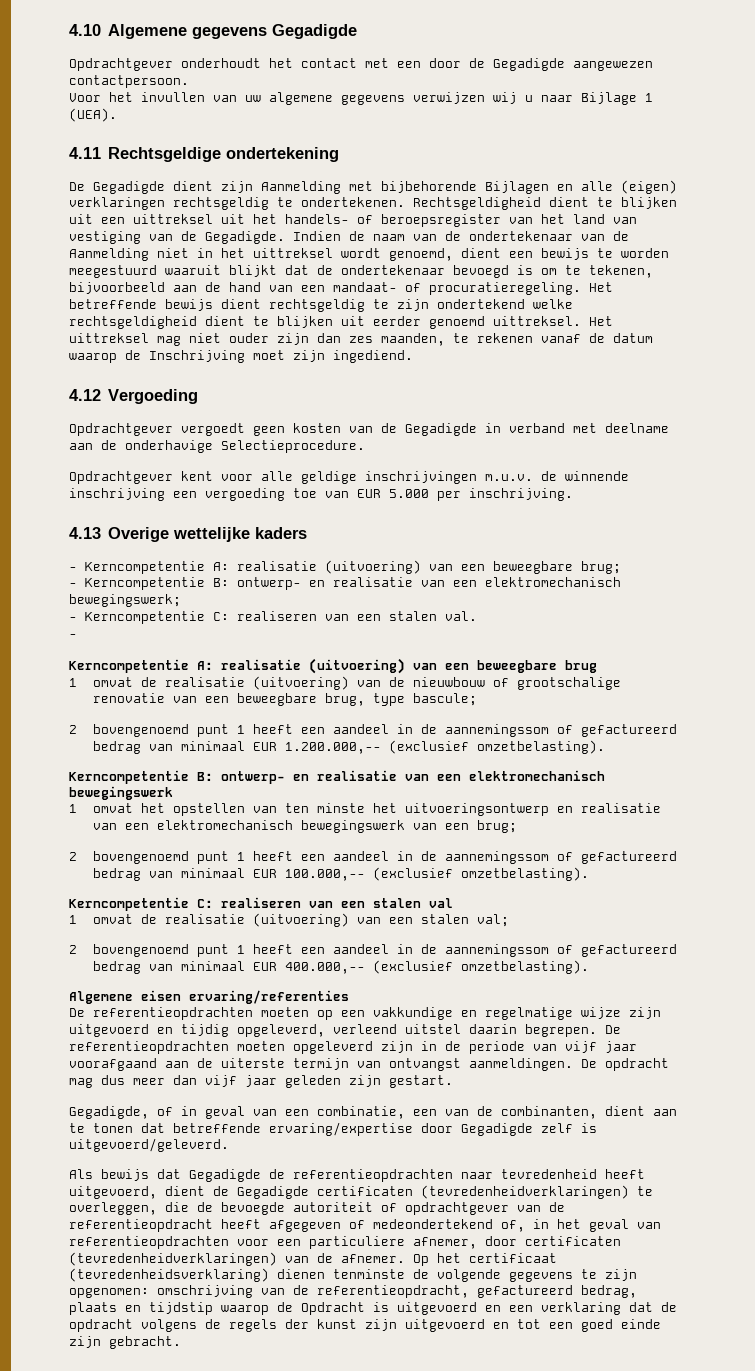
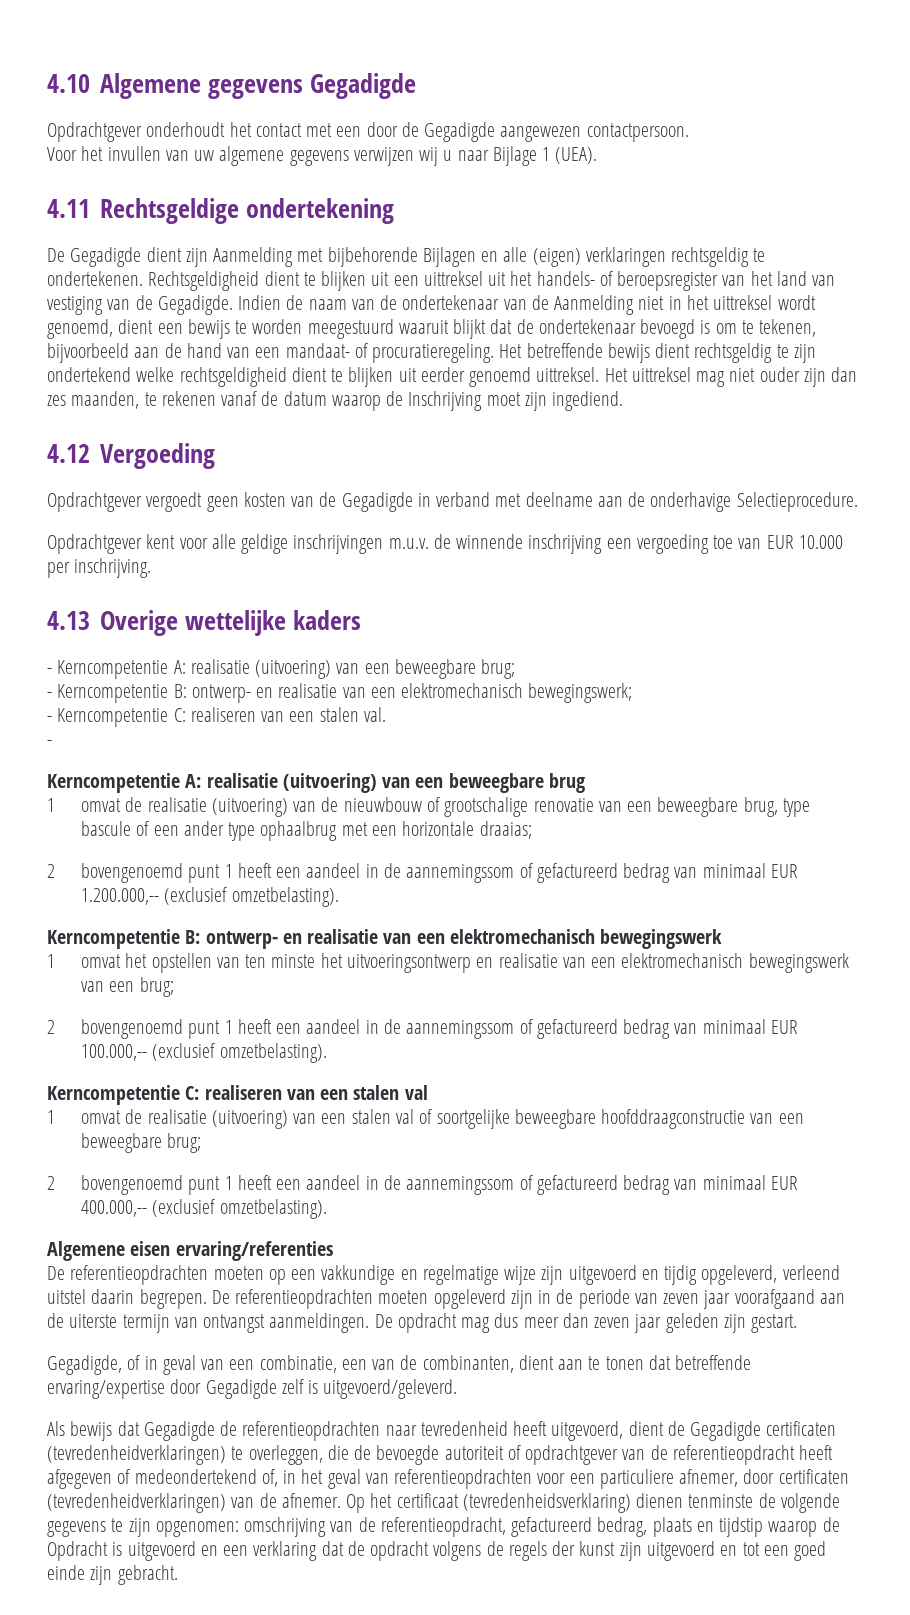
- Opdrachtgever kent voor alle geldige inschrijvingen m.u.v. de winnende inschrijving een vergoeding toe van EUR 5.000 per inschrijving.
+ Opdrachtgever kent voor alle geldige inschrijvingen m.u.v. de winnende inschrijving een vergoeding toe van EUR 10.000 per inschrijving.
- 1 omvat de realisatie (uitvoering) van de nieuwbouw of grootschalige renovatie van een beweegbare brug, type bascule;
+ 1 omvat de realisatie (uitvoering) van de nieuwbouw of grootschalige renovatie van een beweegbare brug, type bascule of een ander type ophaalbrug met een horizontale draaias;
- 1 omvat de realisatie (uitvoering) van een stalen val;
+ 1 omvat de realisatie (uitvoering) van een stalen val of soortgelijke beweegbare hoofddraagconstructie van een beweegbare brug;
- De referentieopdrachten moeten opgeleverd zijn in de periode van vijf jaar voorafgaand aan de uiterste termijn van ontvangst aanmeldingen.
+ De referentieopdrachten moeten opgeleverd zijn in de periode van zeven jaar voorafgaand aan de uiterste termijn van ontvangst aanmeldingen.
- De opdracht mag dus meer dan vijf jaar geleden zijn gestart.
+ De opdracht mag dus meer dan zeven jaar geleden zijn gestart.

